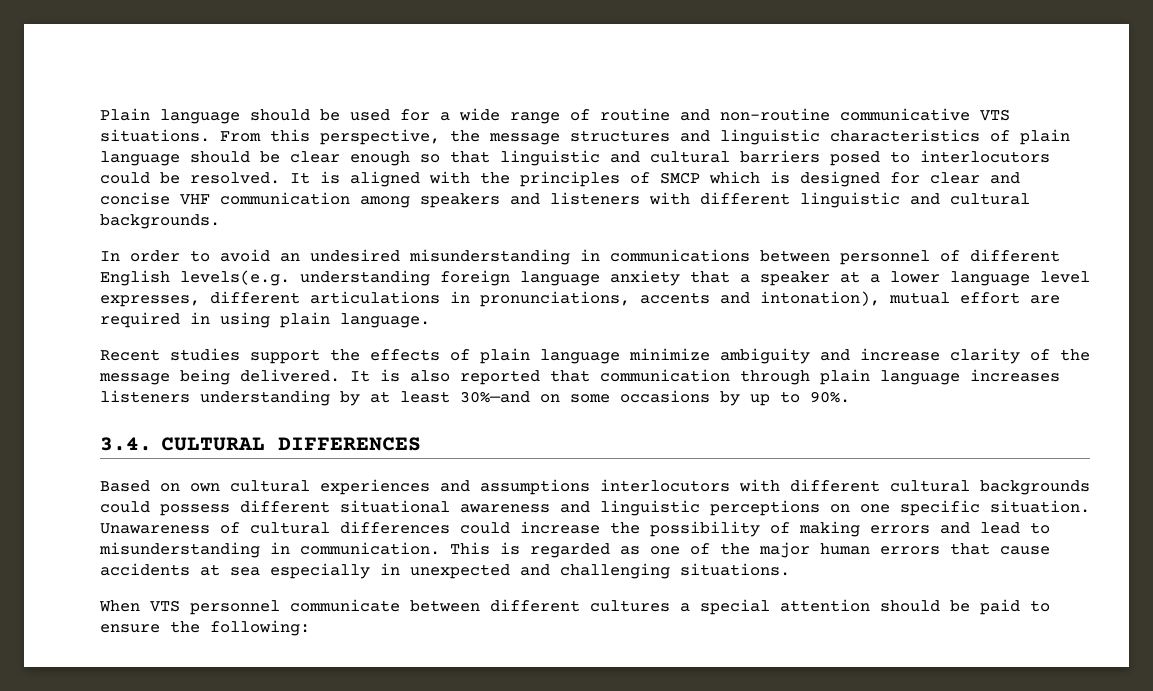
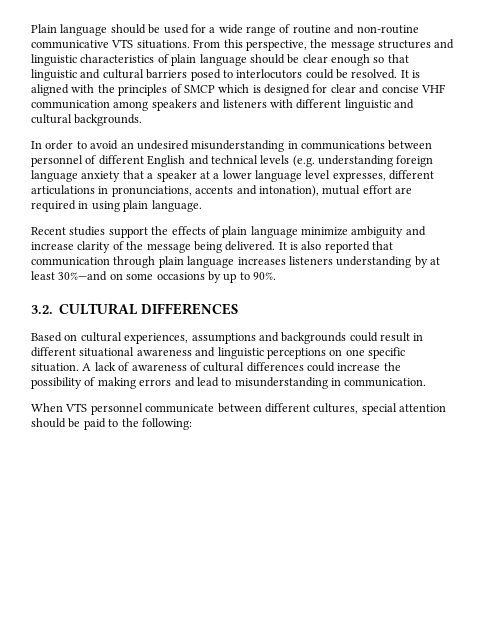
- In order to avoid an undesired misunderstanding in communications between personnel of different English levels(e.g. understanding foreign language anxiety that a speaker at a lower language level expresses, different articulations in pronunciations, accents and intonation), mutual effort are required in using plain language.
+ In order to avoid an undesired misunderstanding in communications between personnel of different English and technical levels (e.g. understanding foreign language anxiety that a speaker at a lower language level expresses, different articulations in pronunciations, accents and intonation), mutual effort are required in using plain language.
- 3.4. CULTURAL DIFFERENCES
+ 3.2. CULTURAL DIFFERENCES
- Based on own cultural experiences and assumptions interlocutors with different cultural backgrounds could possess different situational awareness and linguistic perceptions on one specific situation.
+ Based on cultural experiences, assumptions and backgrounds could result in different situational awareness and linguistic perceptions on one specific situation.
- Unawareness of cultural differences could increase the possibility of making errors and lead to misunderstanding in communication. This is regarded as one of the major human errors that cause accidents at sea especially in unexpected and challenging situations.
+ A lack of awareness of cultural differences could increase the possibility of making errors and lead to misunderstanding in communication.
- When VTS personnel communicate between different cultures a special attention should be paid to ensure the following:
+ When VTS personnel communicate between different cultures, special attention should be paid to the following:

